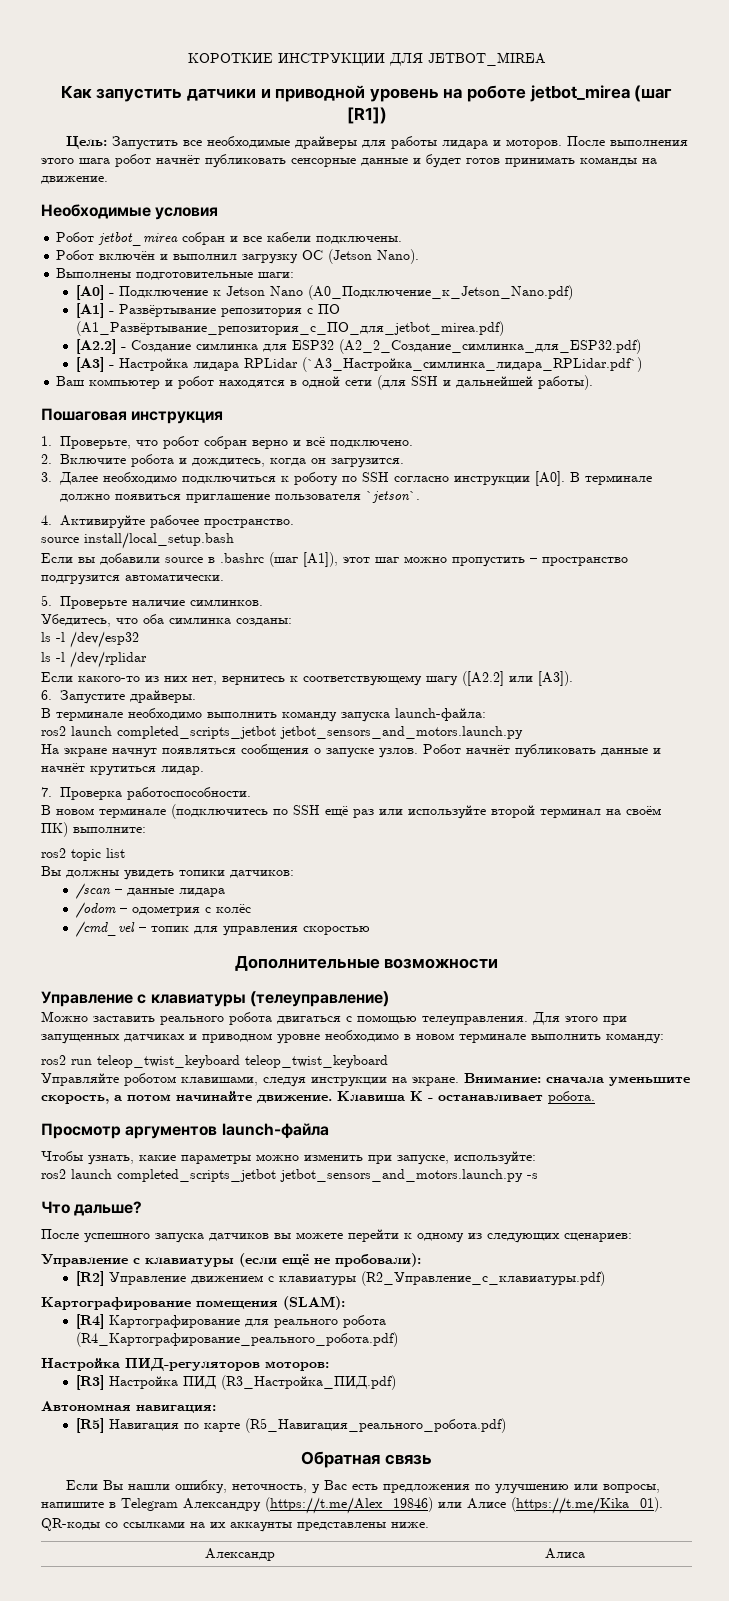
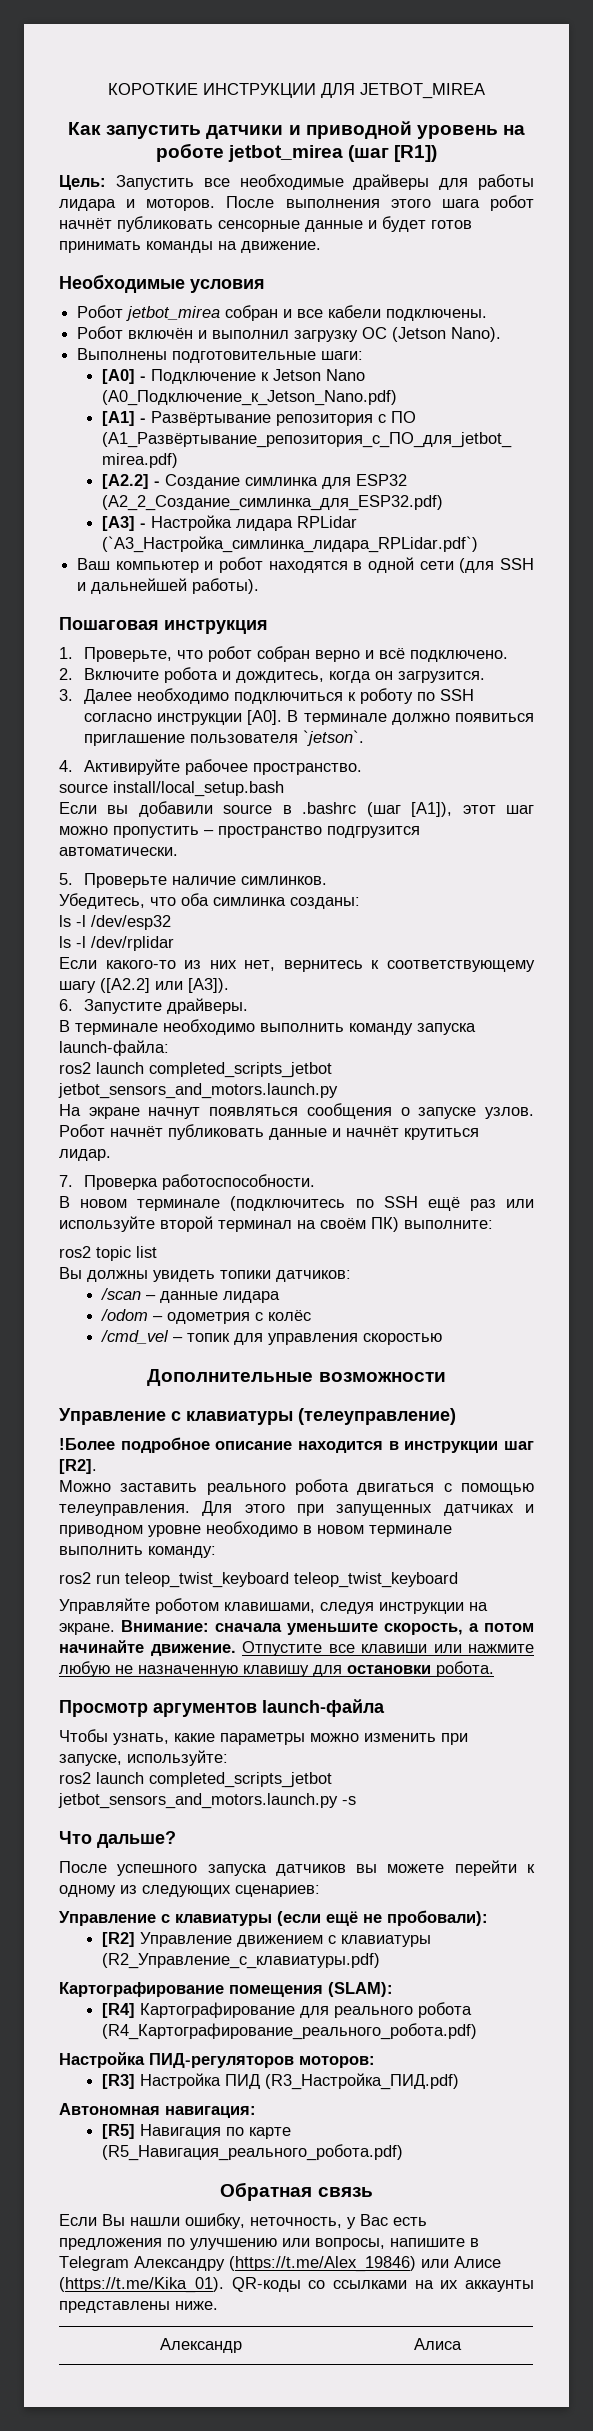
+ !Более подробное описание находится в инструкции шаг [R2].
- Клавиша K - останавливает робота.
+ Отпустите все клавиши или нажмите любую не назначенную клавишу для остановки робота.

